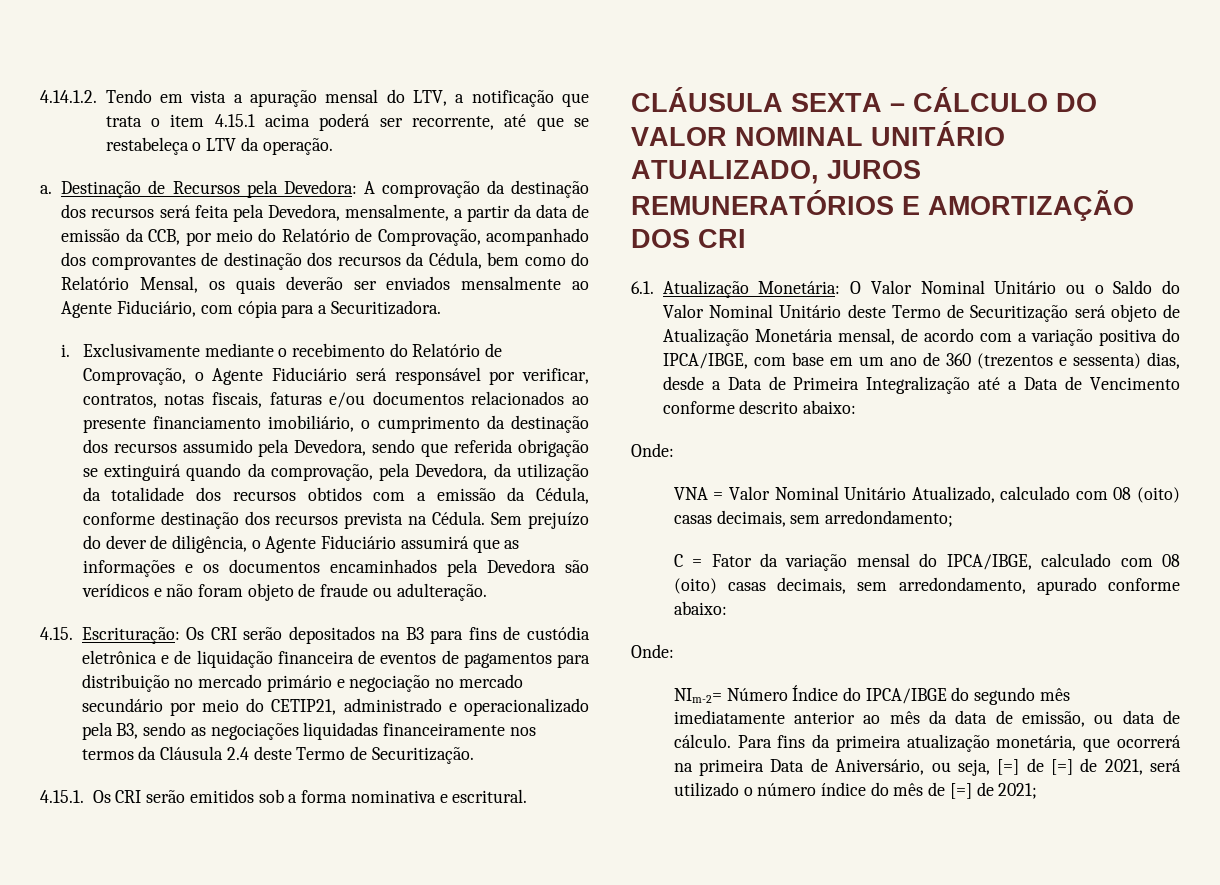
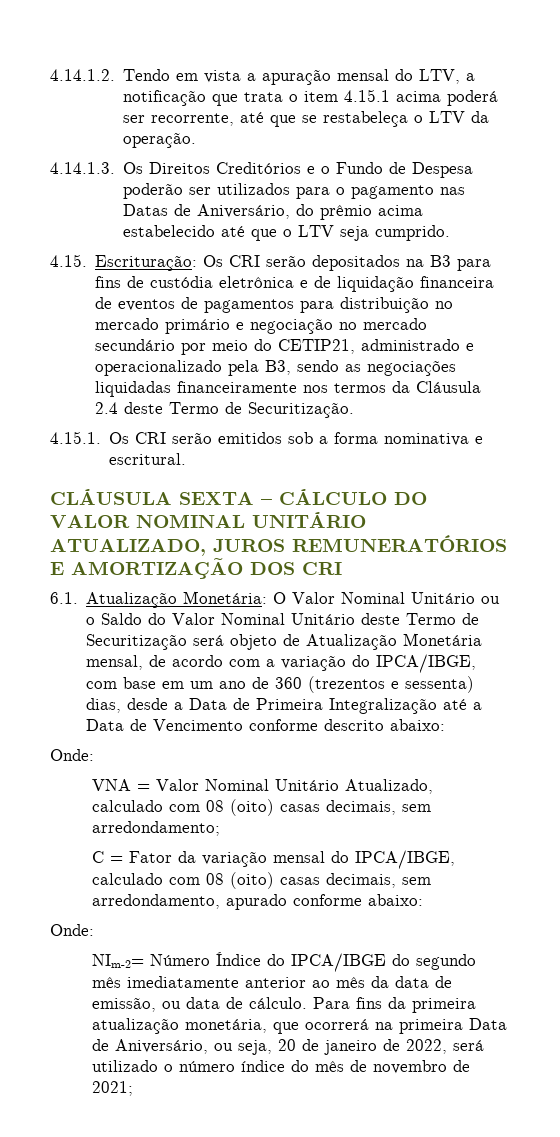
- a. Destinação de Recursos pela Devedora: A comprovação da destinação dos recursos será feita pela Devedora, mensalmente, a partir da data de emissão da CCB, por meio do Relatório de Comprovação, acompanhado dos comprovantes de destinação dos recursos da Cédula, bem como do Relatório Mensal, os quais deverão ser enviados mensalmente ao Agente Fiduciário, com cópia para a Securitizadora.
- i. Exclusivamente mediante o recebimento do Relatório de Comprovação, o Agente Fiduciário será responsável por verificar, contratos, notas fiscais, faturas e/ou documentos relacionados ao presente financiamento imobiliário, o cumprimento da destinação dos recursos assumido pela Devedora, sendo que referida obrigação se extinguirá quando da comprovação, pela Devedora, da utilização da totalidade dos recursos obtidos com a emissão da Cédula, conforme destinação dos recursos prevista na Cédula. Sem prejuízo do dever de diligência, o Agente Fiduciário assumirá que as informações e os documentos encaminhados pela Devedora são verídicos e não foram objeto de fraude ou adulteração.
+ 4.14.1.3. Os Direitos Creditórios e o Fundo de Despesa poderão ser utilizados para o pagamento nas Datas de Aniversário, do prêmio acima estabelecido até que o LTV seja cumprido.
- 6.1. Atualização Monetária: O Valor Nominal Unitário ou o Saldo do Valor Nominal Unitário deste Termo de Securitização será objeto de Atualização Monetária mensal, de acordo com a variação positiva do IPCA/IBGE, com base em um ano de 360 (trezentos e sessenta) dias, desde a Data de Primeira Integralização até a Data de Vencimento conforme descrito abaixo:
+ 6.1. Atualização Monetária: O Valor Nominal Unitário ou o Saldo do Valor Nominal Unitário deste Termo de Securitização será objeto de Atualização Monetária mensal, de acordo com a variação do IPCA/IBGE, com base em um ano de 360 (trezentos e sessenta) dias, desde a Data de Primeira Integralização até a Data de Vencimento conforme descrito abaixo:
- Para fins da primeira atualização monetária, que ocorrerá na primeira Data de Aniversário, ou seja, [=] de [=] de 2021, será utilizado o número índice do mês de [=] de 2021;
+ Para fins da primeira atualização monetária, que ocorrerá na primeira Data de Aniversário, ou seja, 20 de janeiro de 2022, será utilizado o número índice do mês de novembro de 2021;

